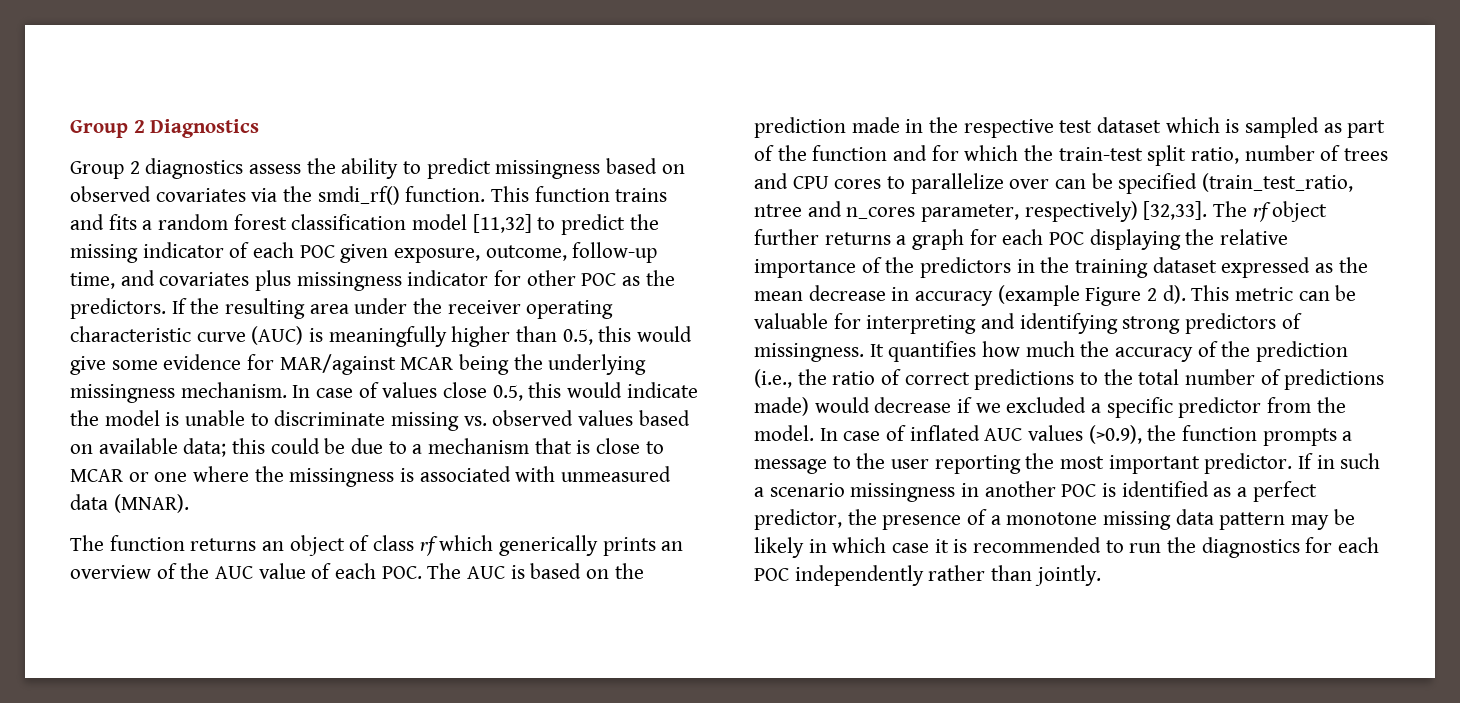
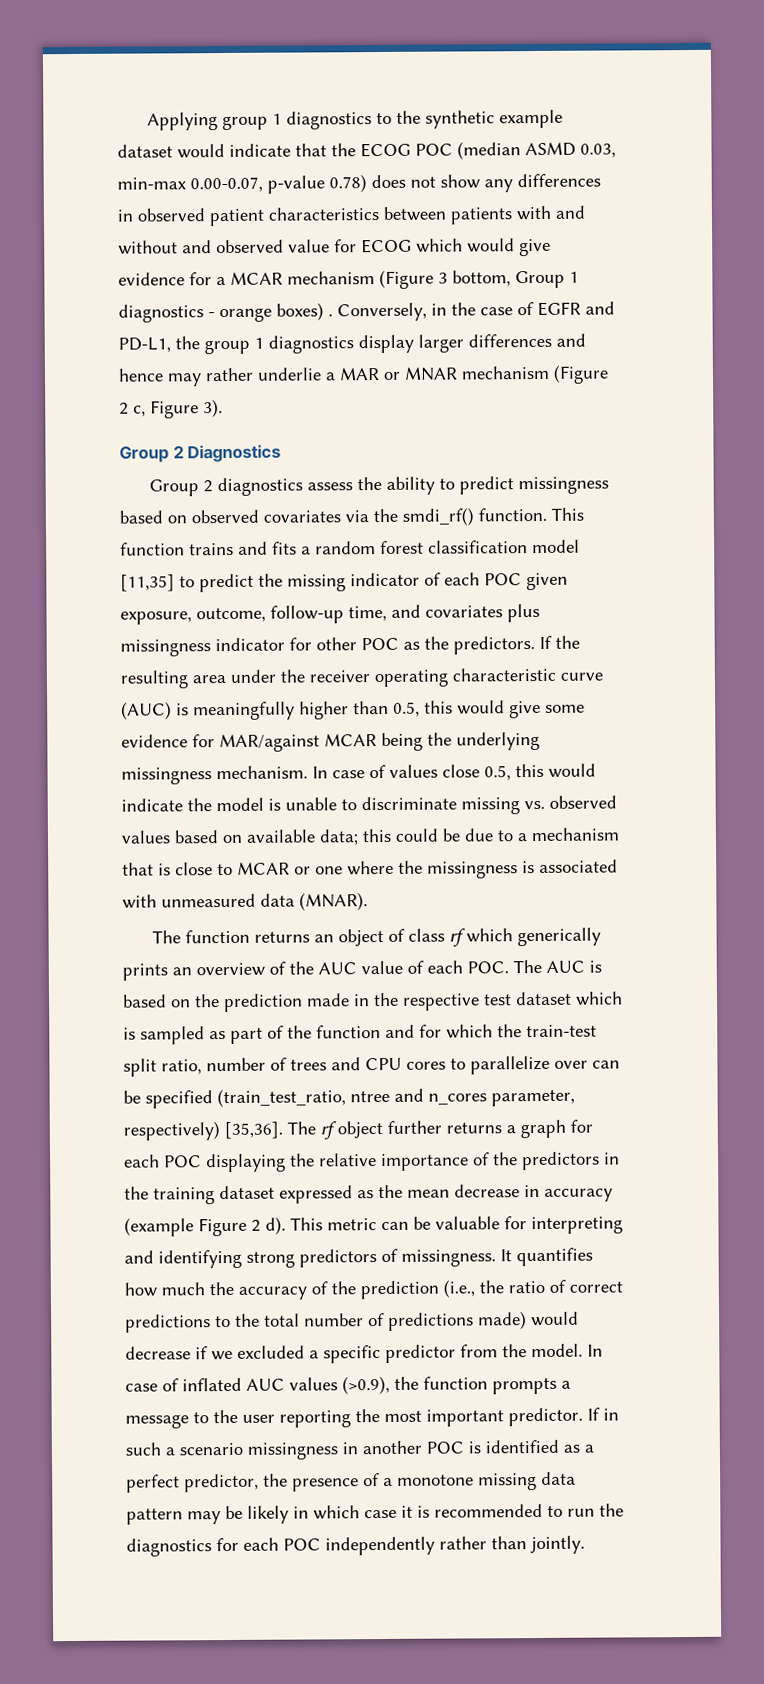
+ Applying group 1 diagnostics to the synthetic example dataset would indicate that the ECOG POC (median ASMD 0.03, min-max 0.00-0.07, p-value 0.78) does not show any differences in observed patient characteristics between patients with and without and observed value for ECOG which would give evidence for a MCAR mechanism (Figure 3 bottom, Group 1 diagnostics - orange boxes) . Conversely, in the case of EGFR and PD-L1, the group 1 diagnostics display larger differences and hence may rather underlie a MAR or MNAR mechanism (Figure 2 c, Figure 3).
- This function trains and fits a random forest classification model [11,32] to predict the missing indicator of each POC given exposure, outcome, follow-up time, and covariates plus missingness indicator for other POC as the predictors.
+ This function trains and fits a random forest classification model [11,35] to predict the missing indicator of each POC given exposure, outcome, follow-up time, and covariates plus missingness indicator for other POC as the predictors.
- The function returns an object of class rf which generically prints an overview of the AUC value of each POC. The AUC is based on the prediction made in the respective test dataset which is sampled as part of the function and for which the train-test split ratio, number of trees and CPU cores to parallelize over can be specified (train_test_ratio, ntree and n_cores parameter, respectively) [32,33].
+ The function returns an object of class rf which generically prints an overview of the AUC value of each POC. The AUC is based on the prediction made in the respective test dataset which is sampled as part of the function and for which the train-test split ratio, number of trees and CPU cores to parallelize over can be specified (train_test_ratio, ntree and n_cores parameter, respectively) [35,36].

